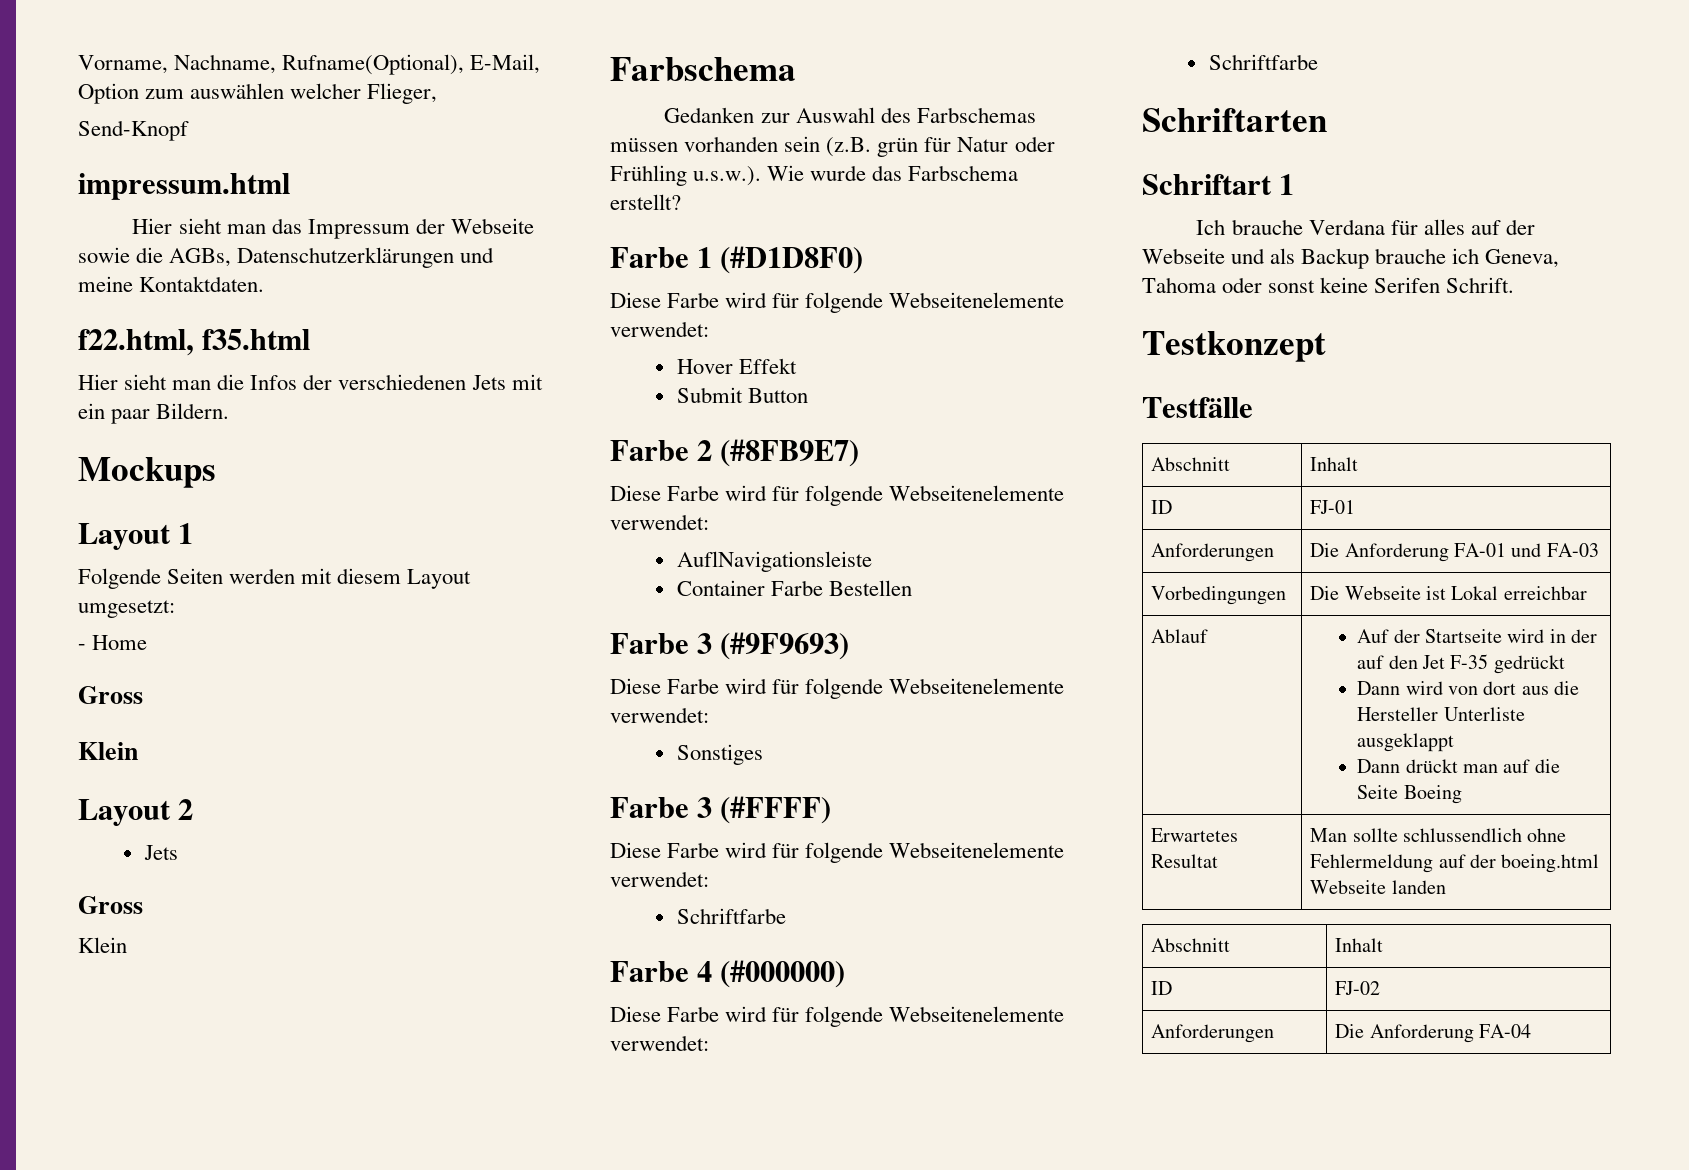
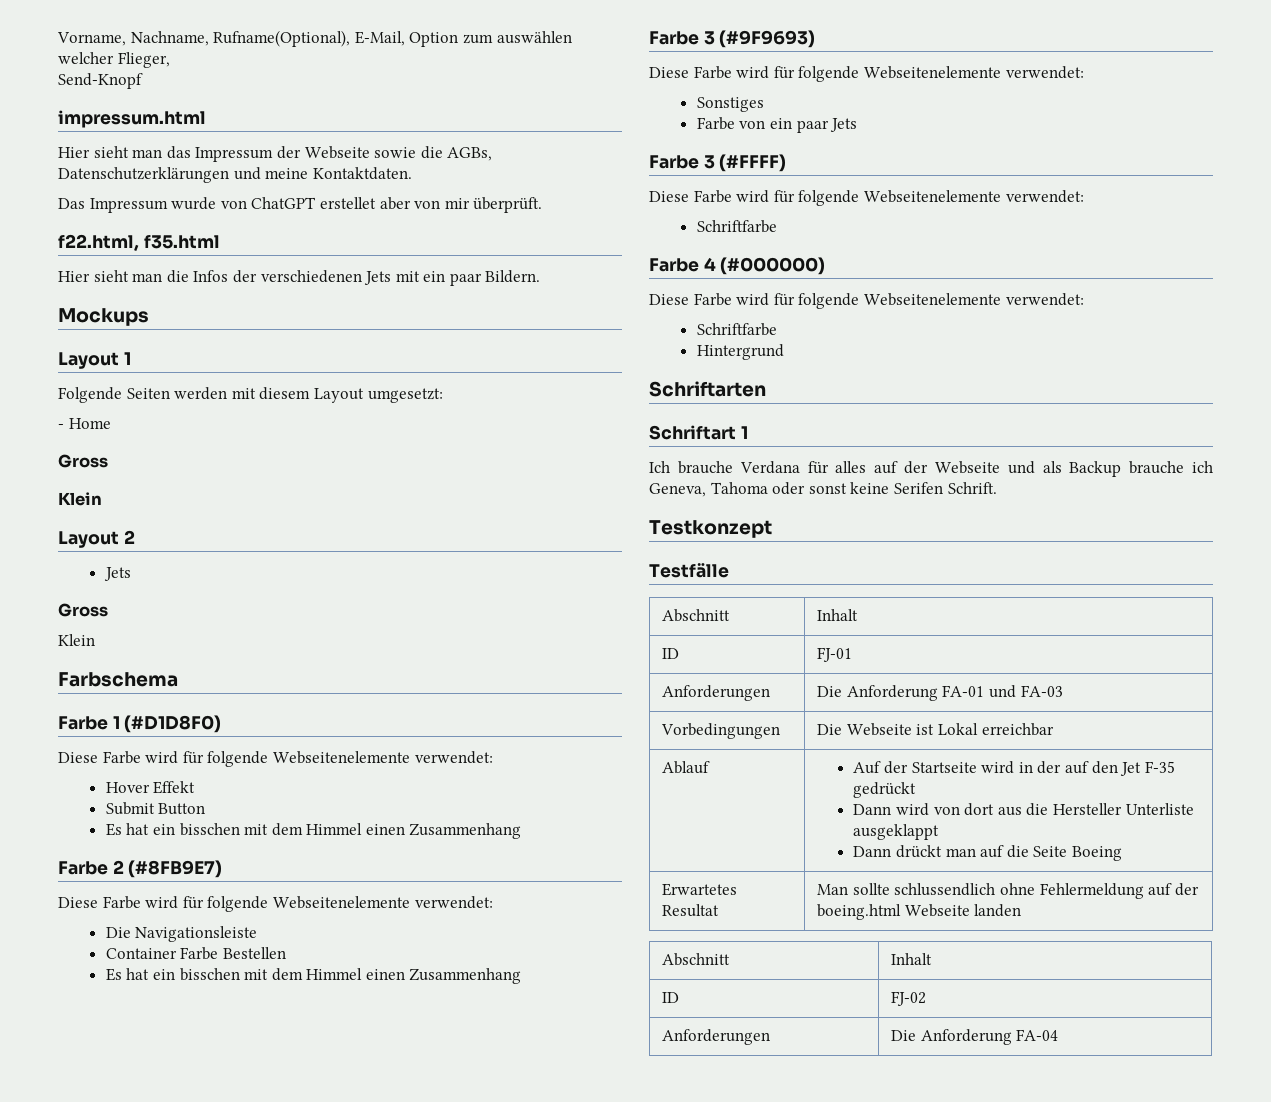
+ Das Impressum wurde von ChatGPT erstellet aber von mir überprüft.
- Gedanken zur Auswahl des Farbschemas müssen vorhanden sein (z.B. grün für Natur oder Frühling u.s.w.). Wie wurde das Farbschema erstellt?
  Submit Button
+ Es hat ein bisschen mit dem Himmel einen Zusammenhang
- AuflNavigationsleiste
+ Die Navigationsleiste
  Container Farbe Bestellen
+ Es hat ein bisschen mit dem Himmel einen Zusammenhang
+ Farbe von ein paar Jets
+ Hintergrund

